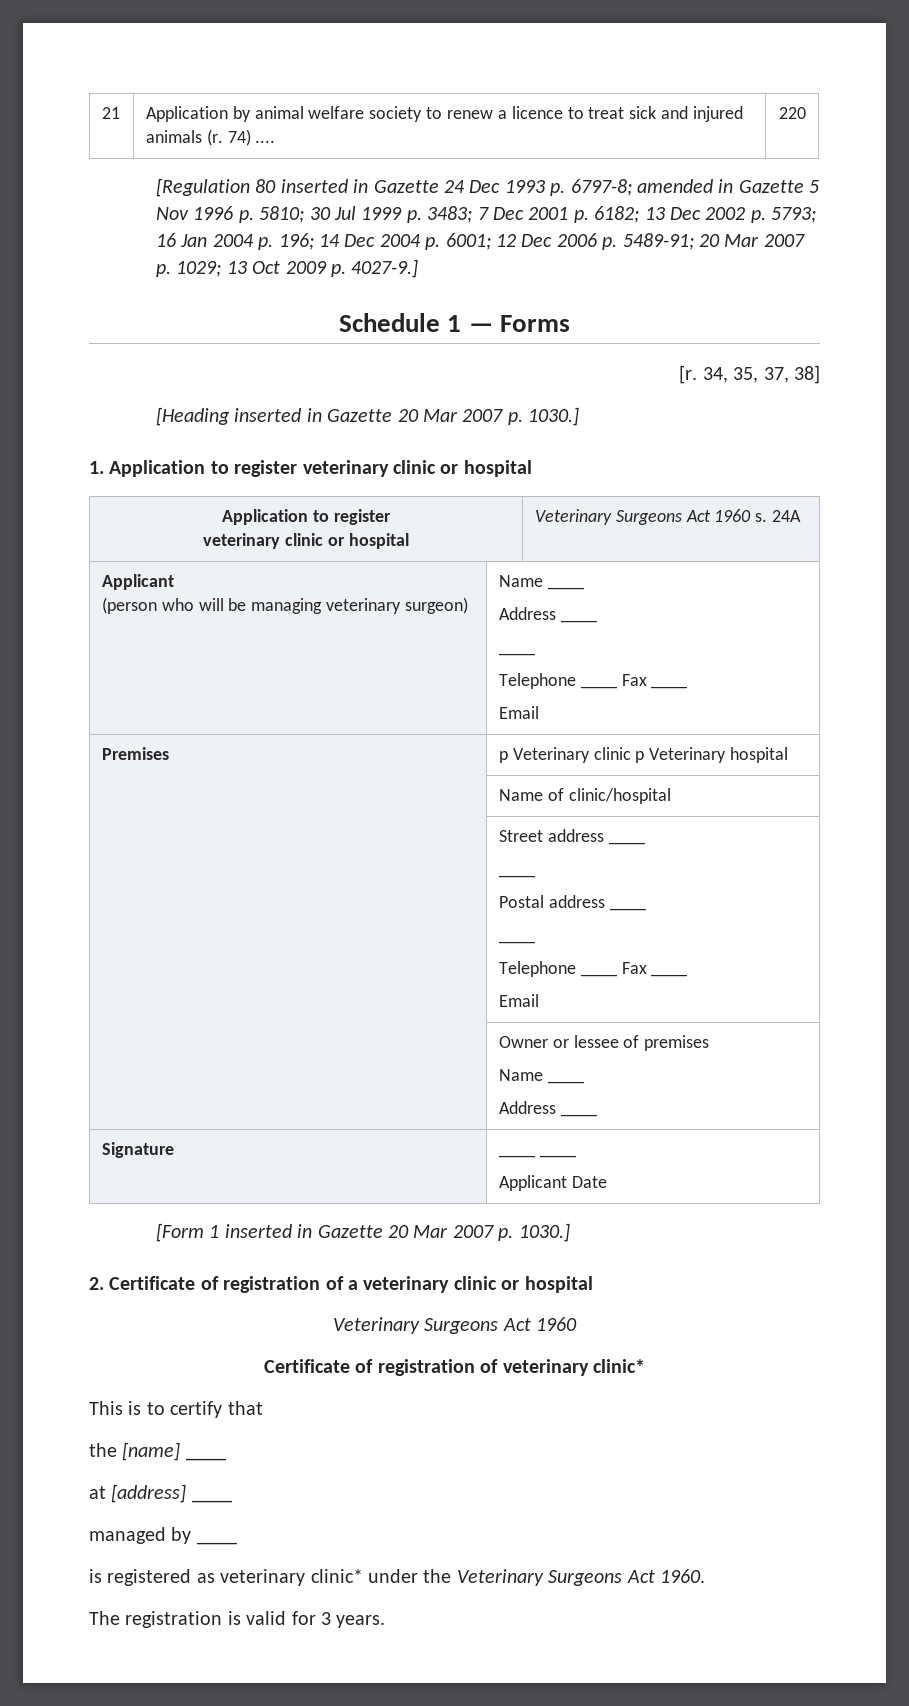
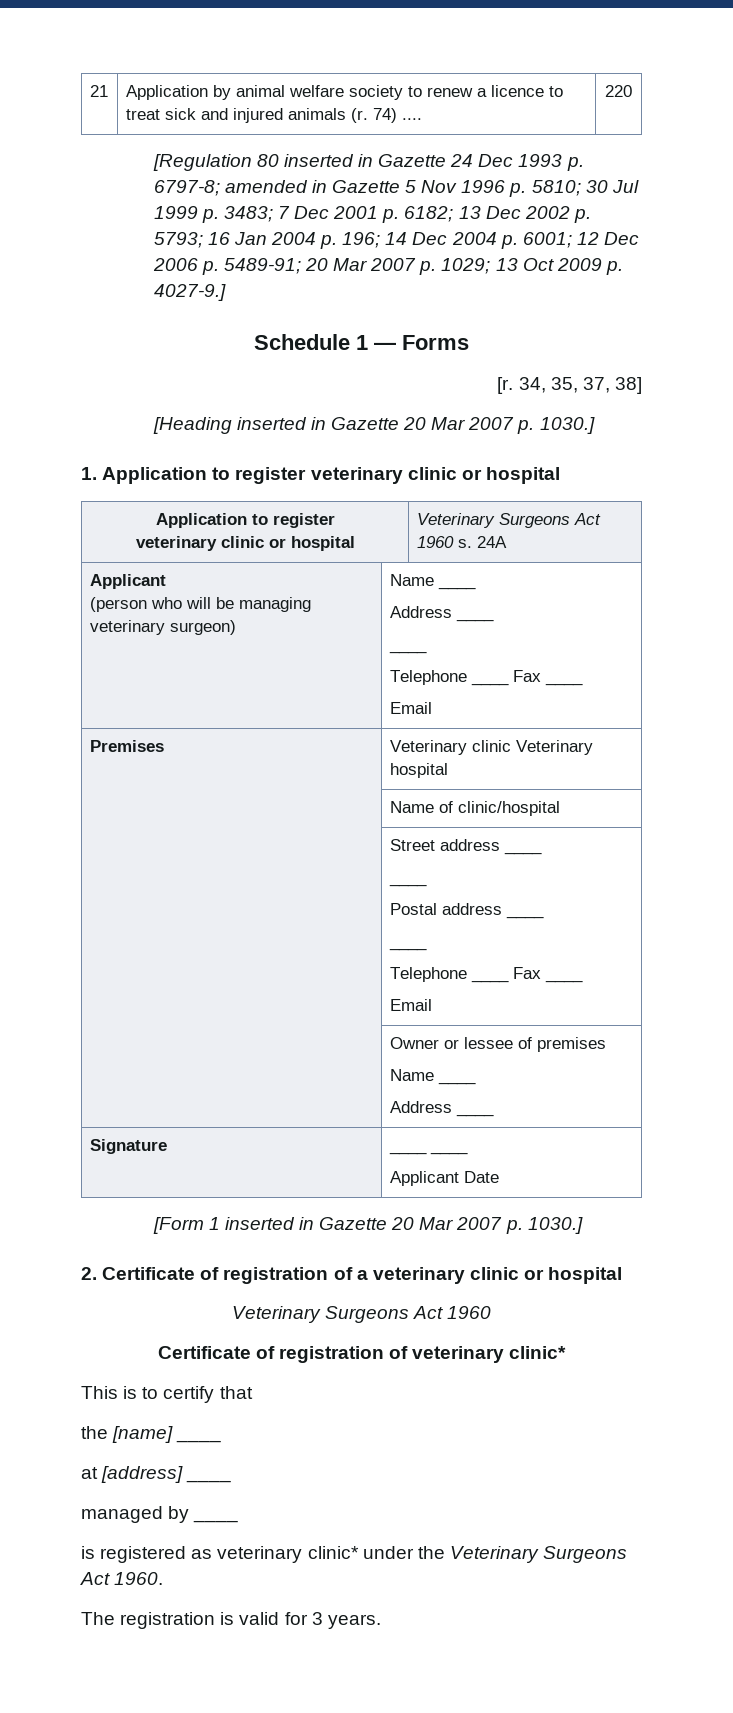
- Premises | p Veterinary clinic p Veterinary hospital
+ Premises | Veterinary clinic Veterinary hospital

